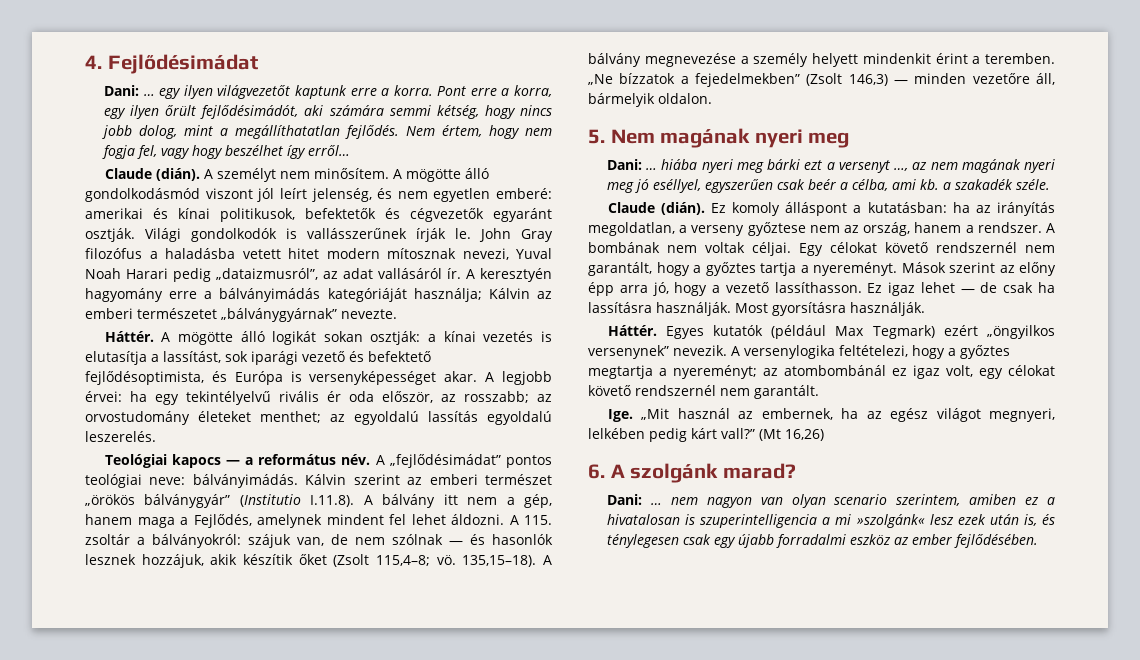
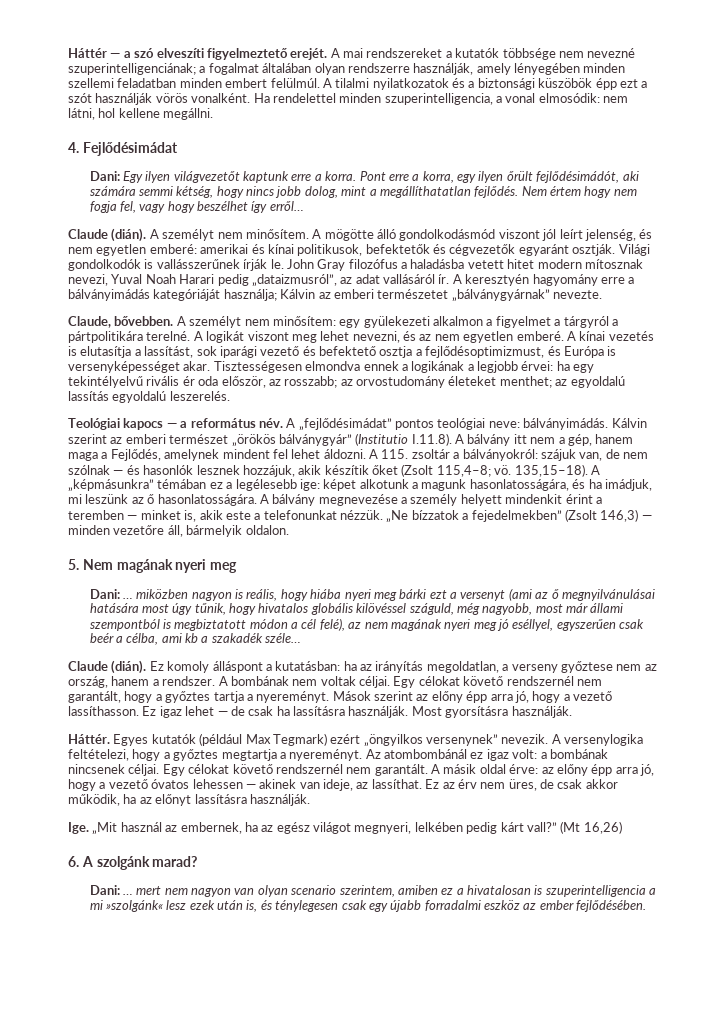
+ Háttér — a szó elveszíti figyelmeztető erejét. A mai rendszereket a kutatók többsége nem nevezné szuperintelligenciának; a fogalmat általában olyan rendszerre használják, amely lényegében minden szellemi feladatban minden embert felülmúl. A tilalmi nyilatkozatok és a biztonsági küszöbök épp ezt a szót használják vörös vonalként. Ha rendelettel minden szuperintelligencia, a vonal elmosódik: nem látni, hol kellene megállni.
- Dani: … egy ilyen világvezetőt kaptunk erre a korra.
+ Dani: Egy ilyen világvezetőt kaptunk erre a korra.
- Nem értem, hogy nem fogja fel, vagy hogy beszélhet így erről…
+ Nem értem hogy nem fogja fel, vagy hogy beszélhet így erről…
- Háttér. A mögötte álló logikát sokan osztják: a kínai vezetés is elutasítja a lassítást, sok iparági vezető és befektető fejlődésoptimista, és Európa is versenyképességet akar.
+ Claude, bővebben. A személyt nem minősítem: egy gyülekezeti alkalmon a figyelmet a tárgyról a pártpolitikára terelné. A logikát viszont meg lehet nevezni, és az nem egyetlen emberé. A kínai vezetés is elutasítja a lassítást, sok iparági vezető és befektető osztja a fejlődésoptimizmust, és Európa is versenyképességet akar.
- A legjobb érvei: ha egy tekintélyelvű rivális ér oda először, az rosszabb; az orvostudomány életeket menthet; az egyoldalú lassítás egyoldalú leszerelés.
+ Tisztességesen elmondva ennek a logikának a legjobb érvei: ha egy tekintélyelvű rivális ér oda először, az rosszabb; az orvostudomány életeket menthet; az egyoldalú lassítás egyoldalú leszerelés.
- A bálvány megnevezése a személy helyett mindenkit érint a teremben.
+ A „képmásunkra” témában ez a legélesebb ige: képet alkotunk a magunk hasonlatosságára, és ha imádjuk, mi leszünk az ő hasonlatosságára. A bálvány megnevezése a személy helyett mindenkit érint a teremben — minket is, akik este a telefonunkat nézzük.
- Dani: … hiába nyeri meg bárki ezt a versenyt …, az nem magának nyeri meg jó eséllyel, egyszerűen csak beér a célba, ami kb. a szakadék széle.
+ Dani: … miközben nagyon is reális, hogy hiába nyeri meg bárki ezt a versenyt (ami az ő megnyilvánulásai hatására most úgy tűnik, hogy hivatalos globális kilövéssel száguld, még nagyobb, most már állami szempontból is megbiztatott módon a cél felé), az nem magának nyeri meg jó eséllyel, egyszerűen csak beér a célba, ami kb a szakadék széle…
- A versenylogika feltételezi, hogy a győztes megtartja a nyereményt; az atombombánál ez igaz volt, egy célokat követő rendszernél nem garantált.
+ A versenylogika feltételezi, hogy a győztes megtartja a nyereményt. Az atombombánál ez igaz volt: a bombának nincsenek céljai. Egy célokat követő rendszernél nem garantált. A másik oldal érve: az előny épp arra jó, hogy a vezető óvatos lehessen — akinek van ideje, az lassíthat. Ez az érv nem üres, de csak akkor működik, ha az előnyt lassításra használják.
- Dani: … nem nagyon van olyan scenario szerintem, amiben ez a hivatalosan is szuperintelligencia a mi »szolgánk« lesz ezek után is, és ténylegesen csak egy újabb forradalmi eszköz az ember fejlődésében.
+ Dani: … mert nem nagyon van olyan scenario szerintem, amiben ez a hivatalosan is szuperintelligencia a mi »szolgánk« lesz ezek után is, és ténylegesen csak egy újabb forradalmi eszköz az ember fejlődésében.

